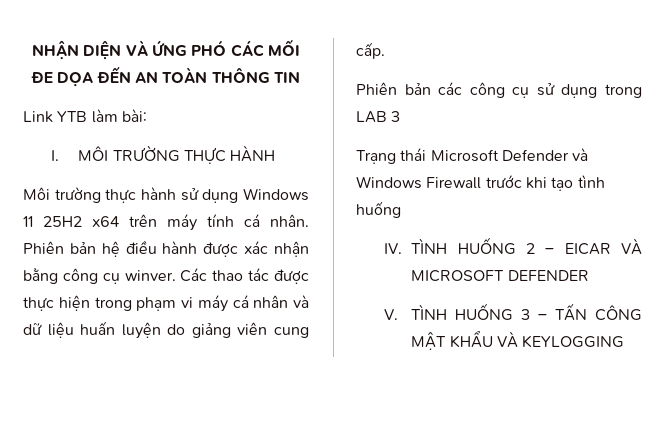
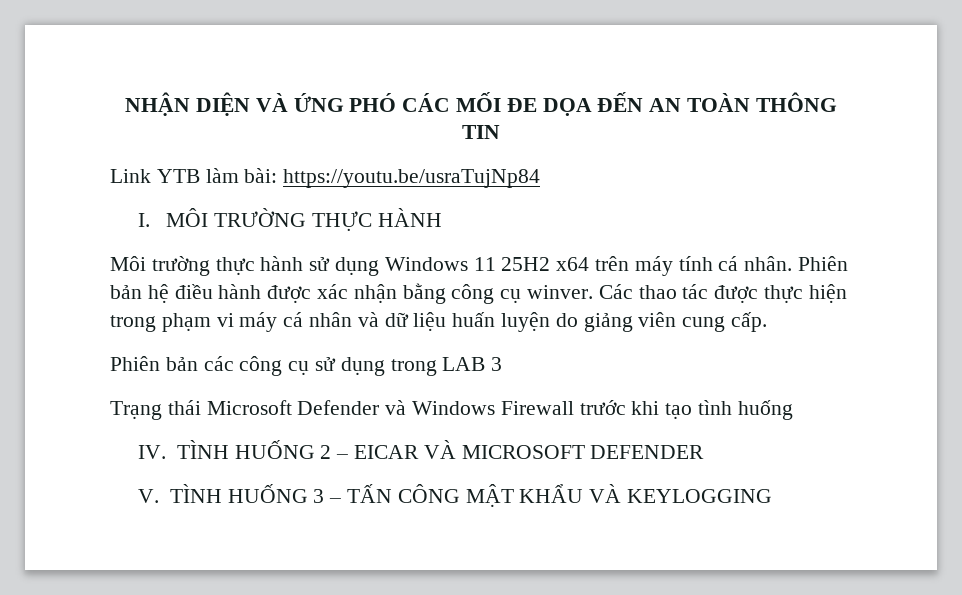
- Link YTB làm bài:
+ Link YTB làm bài: https://youtu.be/usraTujNp84

